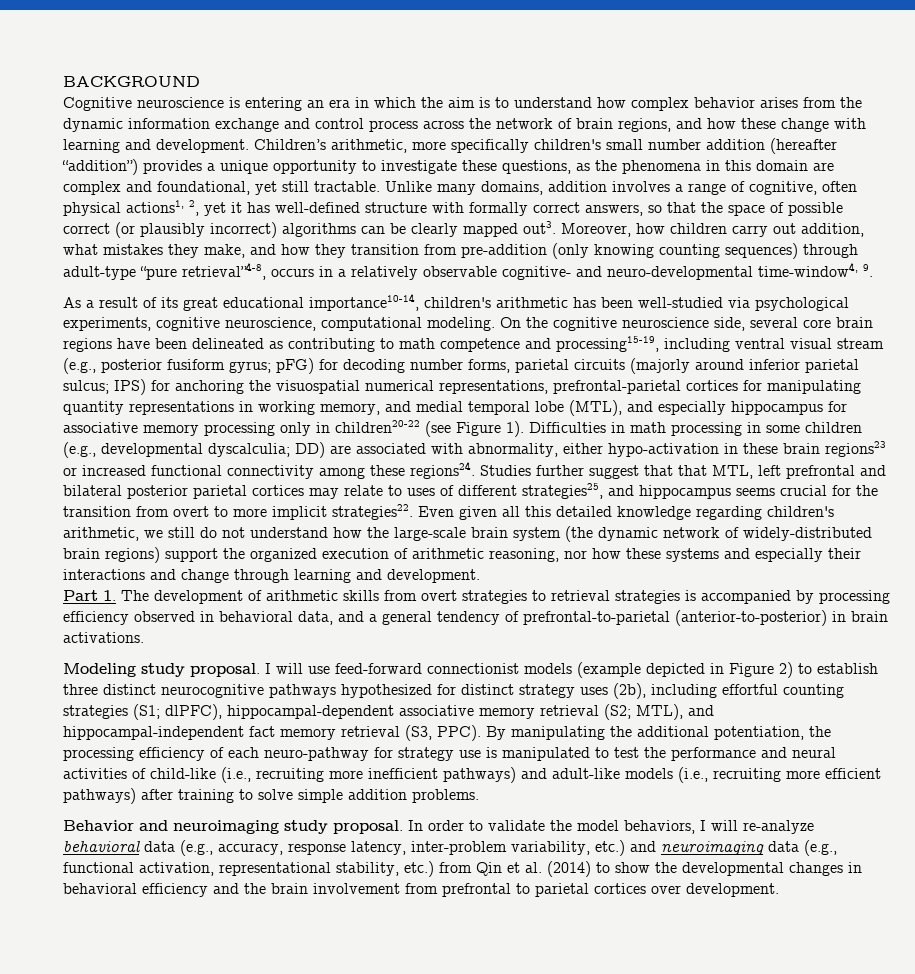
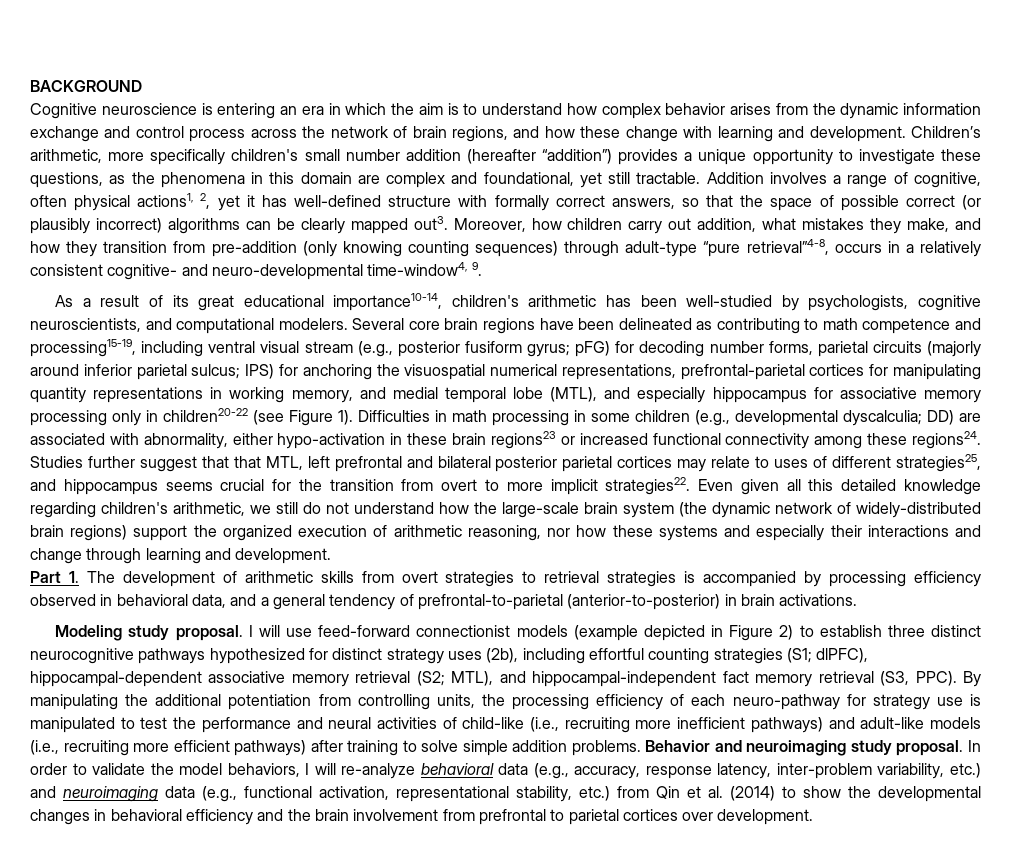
- Unlike many domains, addition involves a range of cognitive, often physical actions1, 2, yet it has well-defined structure with formally correct answers, so that the space of possible correct (or plausibly incorrect) algorithms can be clearly mapped out3.
+ Addition involves a range of cognitive, often physical actions1, 2, yet it has well-defined structure with formally correct answers, so that the space of possible correct (or plausibly incorrect) algorithms can be clearly mapped out3.
- Moreover, how children carry out addition, what mistakes they make, and how they transition from pre-addition (only knowing counting sequences) through adult-type “pure retrieval”4-8, occurs in a relatively observable cognitive- and neuro-developmental time-window4, 9.
+ Moreover, how children carry out addition, what mistakes they make, and how they transition from pre-addition (only knowing counting sequences) through adult-type “pure retrieval”4-8, occurs in a relatively consistent cognitive- and neuro-developmental time-window4, 9.
- As a result of its great educational importance10-14, children's arithmetic has been well-studied via psychological experiments, cognitive neuroscience, computational modeling. On the cognitive neuroscience side, several core brain regions have been delineated as contributing to math competence and processing15-19, including ventral visual stream (e.g., posterior fusiform gyrus;
+ As a result of its great educational importance10-14, children's arithmetic has been well-studied by psychologists, cognitive neuroscientists, and computational modelers. Several core brain regions have been delineated as contributing to math competence and processing15-19, including ventral visual stream (e.g., posterior fusiform gyrus;
- By manipulating the additional potentiation, the processing efficiency of each neuro-pathway for strategy use is manipulated to test the performance and neural activities of child-like (i.e., recruiting more inefficient pathways) and adult-like models (i.e., recruiting more efficient pathways) after training to solve simple addition problems.
- Behavior and neuroimaging study proposal.
+ By manipulating the additional potentiation from controlling units, the processing efficiency of each neuro-pathway for strategy use is manipulated to test the performance and neural activities of child-like (i.e., recruiting more inefficient pathways) and adult-like models (i.e., recruiting more efficient pathways) after training to solve simple addition problems. Behavior and neuroimaging study proposal.

